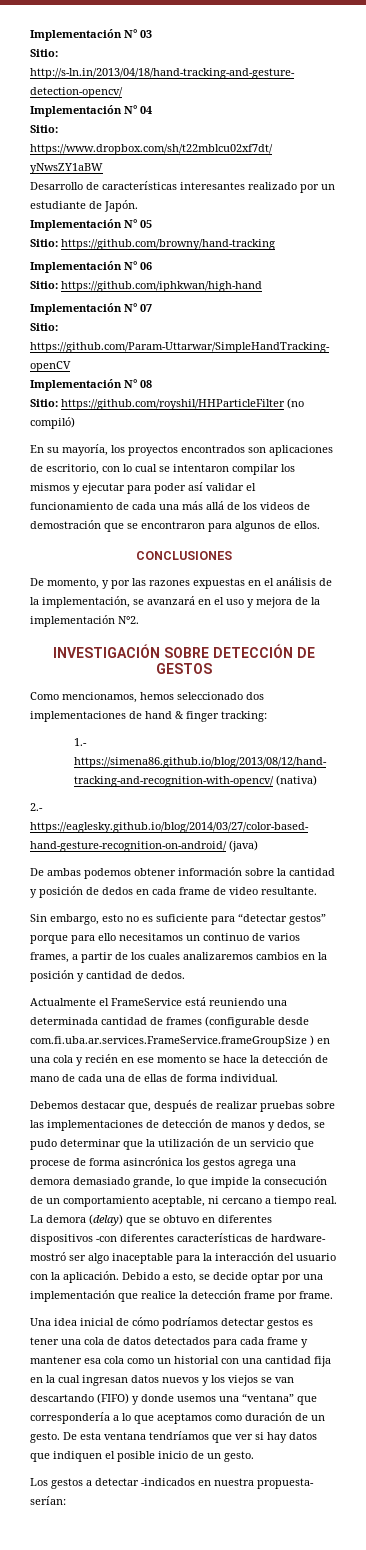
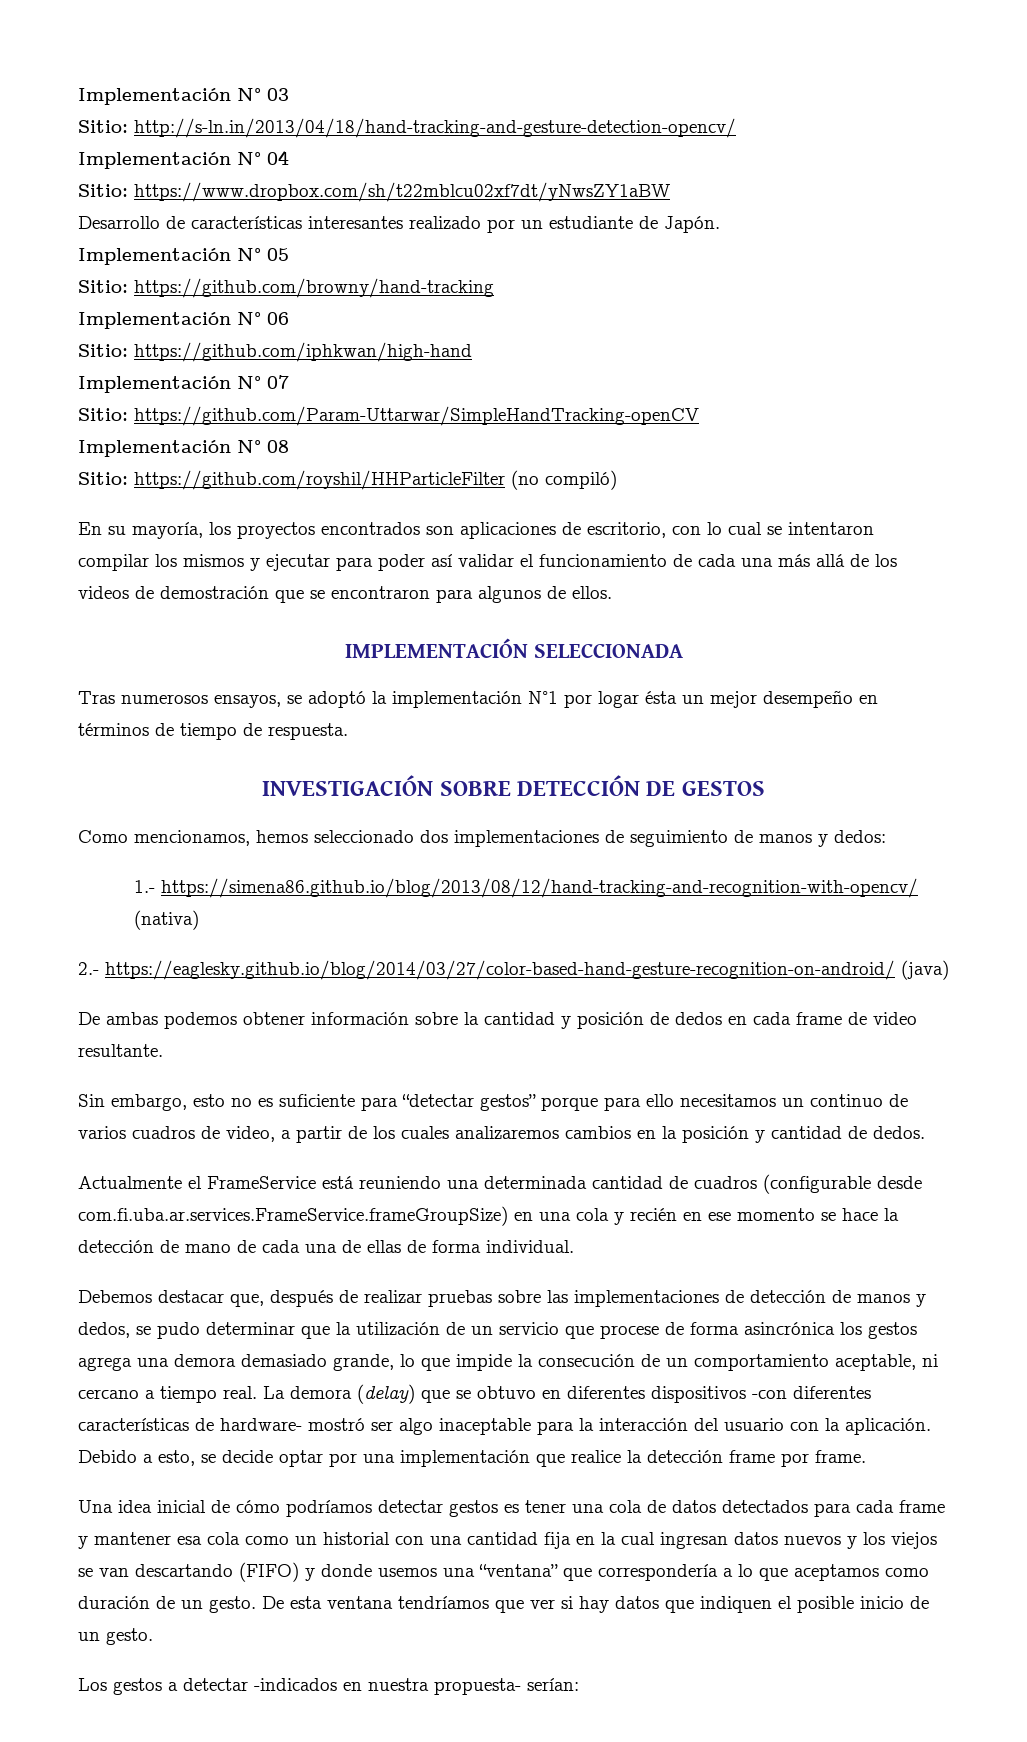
- CONCLUSIONES
- De momento, y por las razones expuestas en el análisis de la implementación, se avanzará en el uso y mejora de la implementación N°2.
+ IMPLEMENTACIÓN SELECCIONADA
+ Tras numerosos ensayos, se adoptó la implementación N°1 por logar ésta un mejor desempeño en términos de tiempo de respuesta.
- Como mencionamos, hemos seleccionado dos implementaciones de hand & finger tracking:
+ Como mencionamos, hemos seleccionado dos implementaciones de seguimiento de manos y dedos:
- Sin embargo, esto no es suficiente para “detectar gestos” porque para ello necesitamos un continuo de varios frames, a partir de los cuales analizaremos cambios en la posición y cantidad de dedos.
+ Sin embargo, esto no es suficiente para “detectar gestos” porque para ello necesitamos un continuo de varios cuadros de video, a partir de los cuales analizaremos cambios en la posición y cantidad de dedos.
- Actualmente el FrameService está reuniendo una determinada cantidad de frames (configurable desde com.fi.uba.ar.services.FrameService.frameGroupSize ) en una cola y recién en ese momento se hace la detección de mano de cada una de ellas de forma individual.
+ Actualmente el FrameService está reuniendo una determinada cantidad de cuadros (configurable desde com.fi.uba.ar.services.FrameService.frameGroupSize) en una cola y recién en ese momento se hace la detección de mano de cada una de ellas de forma individual.

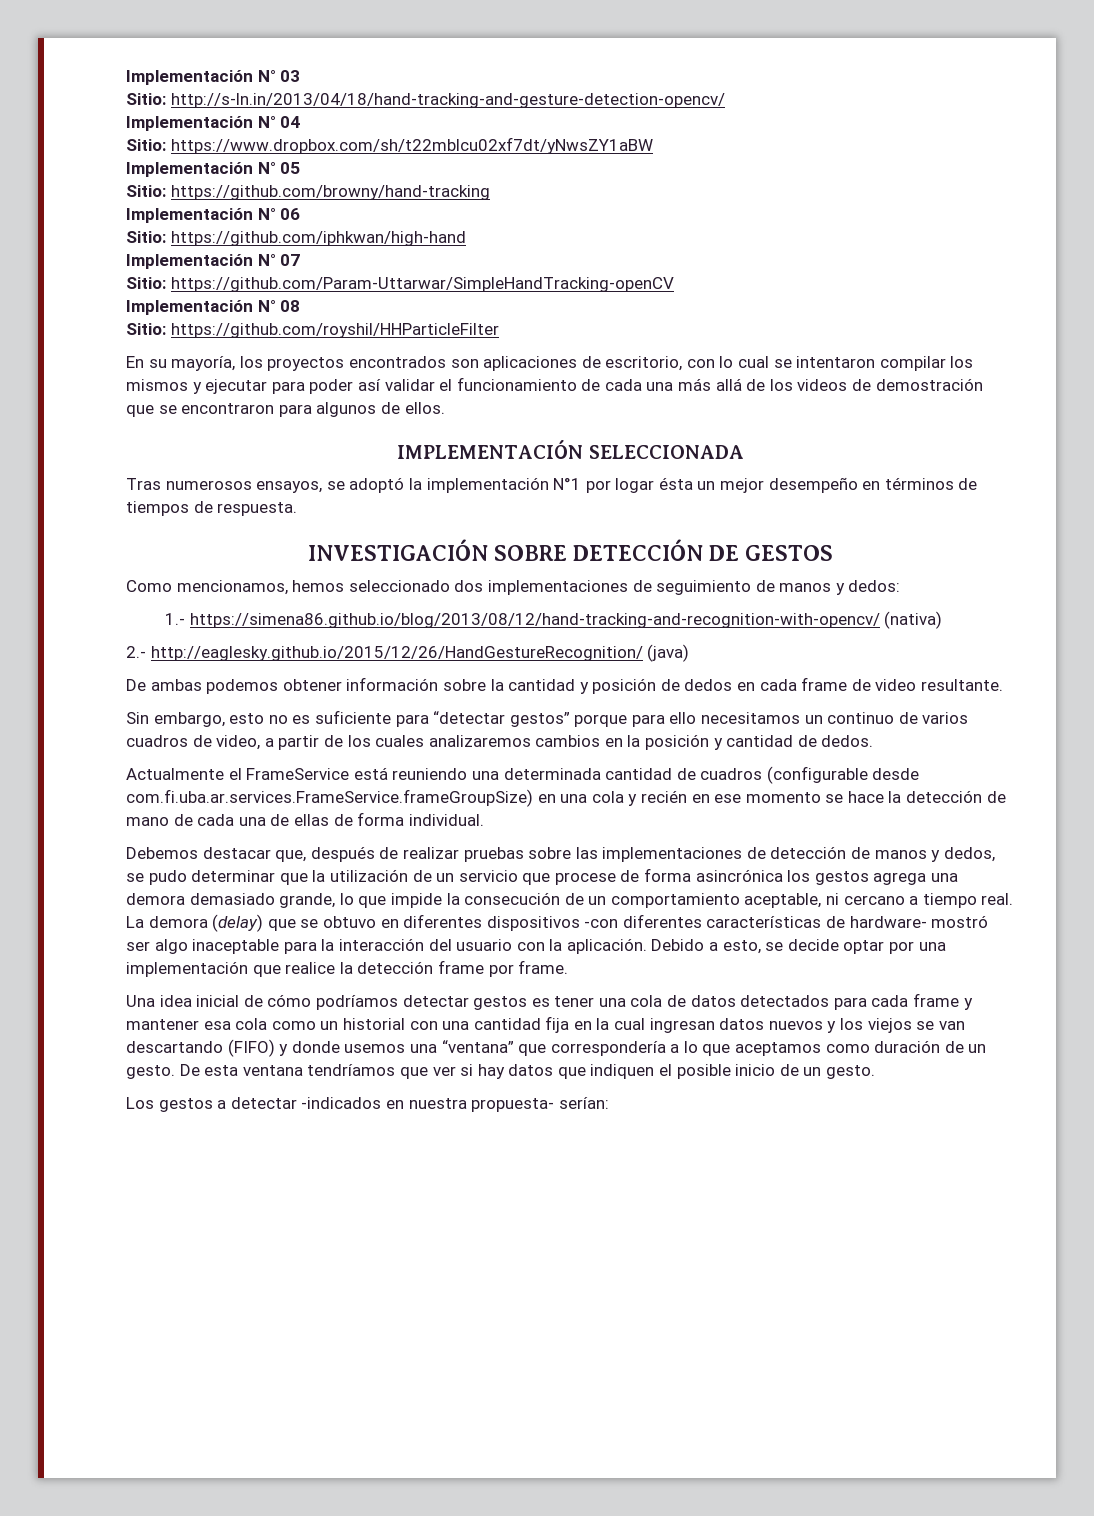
- Desarrollo de características interesantes realizado por un estudiante de Japón.
- Sitio: https://github.com/royshil/HHParticleFilter (no compiló)
+ Sitio: https://github.com/royshil/HHParticleFilter
- Tras numerosos ensayos, se adoptó la implementación N°1 por logar ésta un mejor desempeño en términos de tiempo de respuesta.
+ Tras numerosos ensayos, se adoptó la implementación N°1 por logar ésta un mejor desempeño en términos de tiempos de respuesta.
- 2.- https://eaglesky.github.io/blog/2014/03/27/color-based-hand-gesture-recognition-on-android/ (java)
+ 2.- http://eaglesky.github.io/2015/12/26/HandGestureRecognition/ (java)

